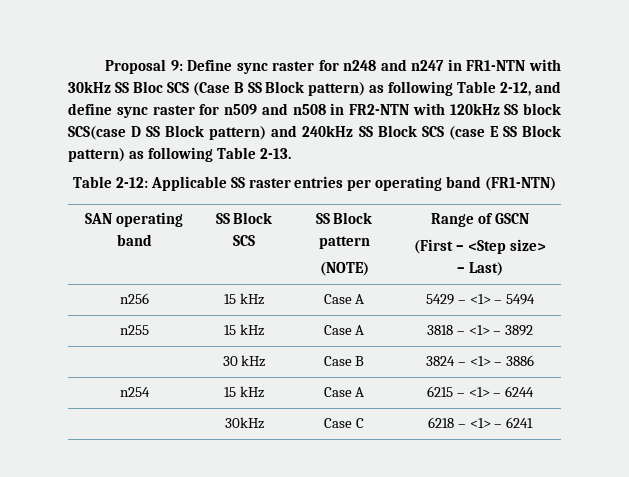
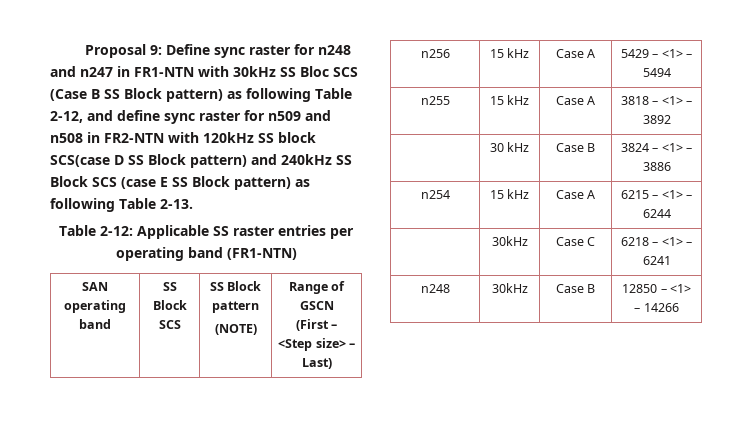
+ n248 | 30kHz | Case B | 12850 – <1> – 14266

